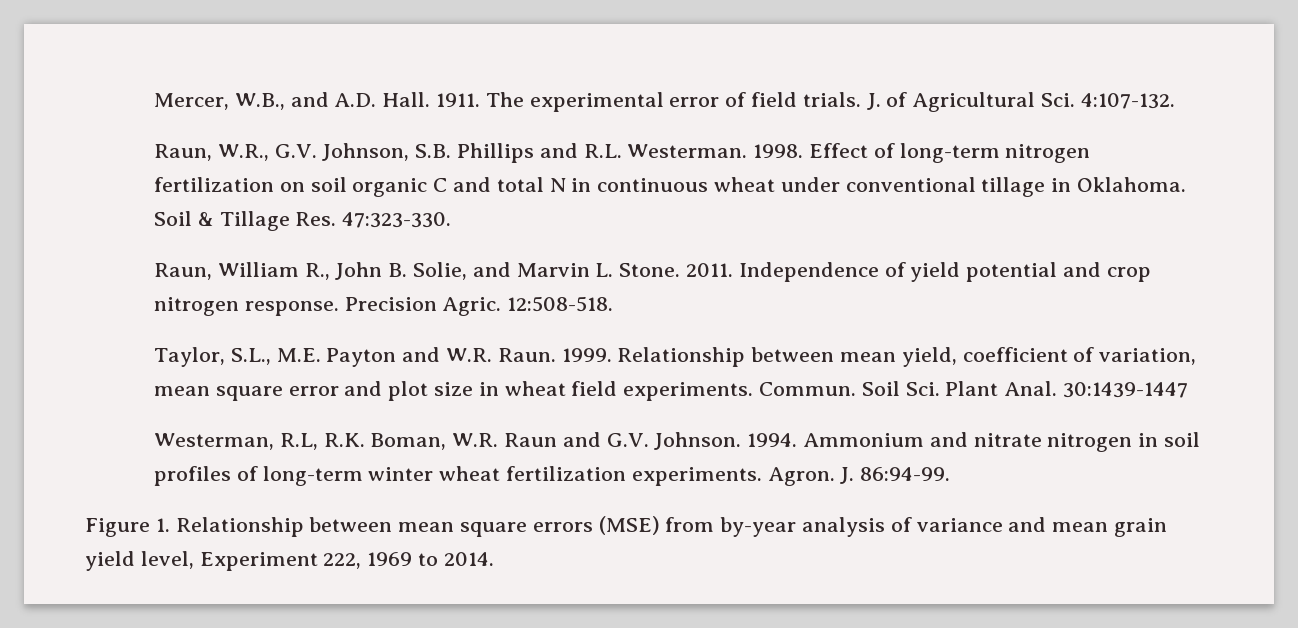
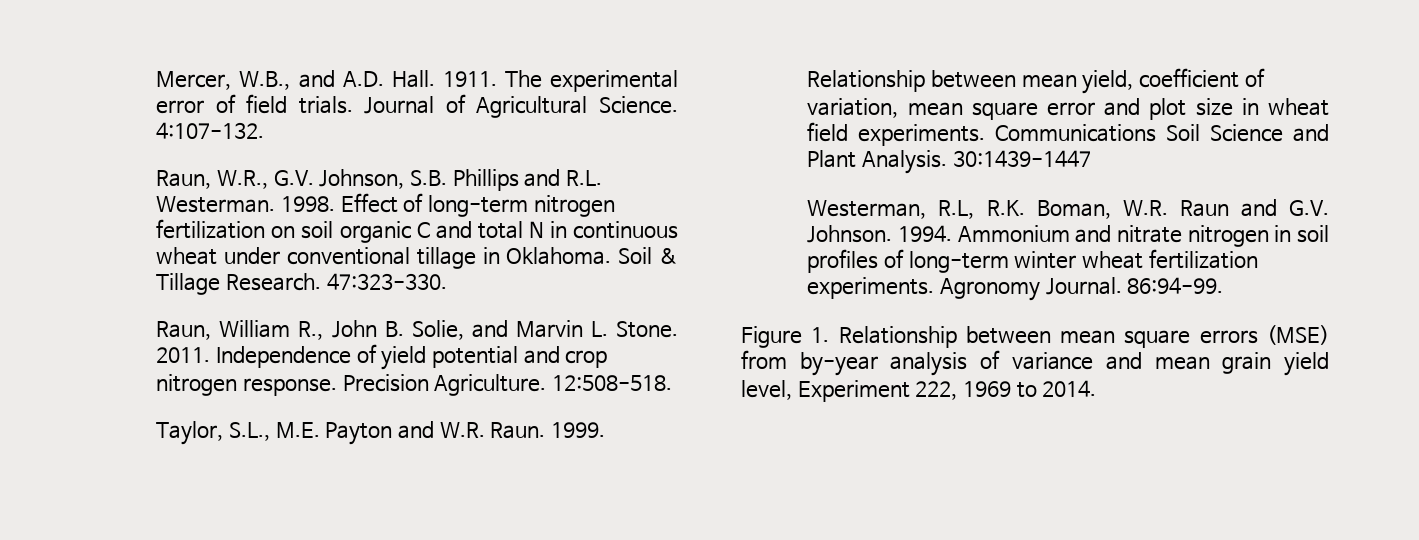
- J. of Agricultural Sci. 4:107-132.
+ Journal of Agricultural Science. 4:107-132.
- Soil & Tillage Res. 47:323-330.
+ Soil & Tillage Research. 47:323-330.
- Precision Agric.
+ Precision Agriculture.
- Commun. Soil Sci. Plant Anal.
+ Communications Soil Science and Plant Analysis.
- Agron. J. 86:94-99.
+ Agronomy Journal. 86:94-99.

